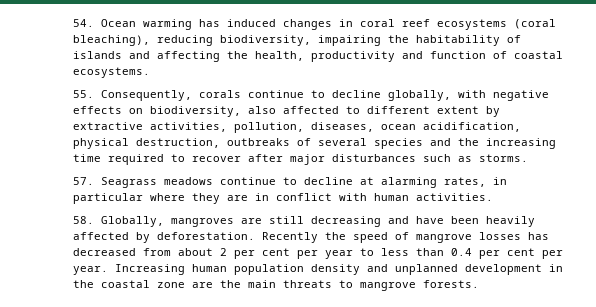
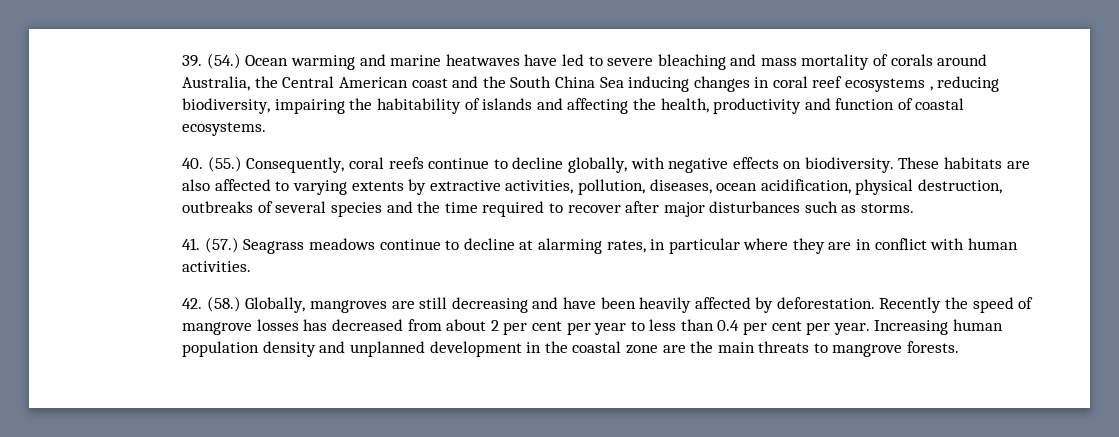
- 54. Ocean warming has induced changes in coral reef ecosystems (coral bleaching), reducing biodiversity, impairing the habitability of islands and affecting the health, productivity and function of coastal ecosystems.
+ 39. (54.) Ocean warming and marine heatwaves have led to severe bleaching and mass mortality of corals around Australia, the Central American coast and the South China Sea inducing changes in coral reef ecosystems , reducing biodiversity, impairing the habitability of islands and affecting the health, productivity and function of coastal ecosystems.
- 55. Consequently, corals continue to decline globally, with negative effects on biodiversity, also affected to different extent by extractive activities, pollution, diseases, ocean acidification, physical destruction, outbreaks of several species and the increasing time required to recover after major disturbances such as storms.
+ 40. (55.) Consequently, coral reefs continue to decline globally, with negative effects on biodiversity. These habitats are also affected to varying extents by extractive activities, pollution, diseases, ocean acidification, physical destruction, outbreaks of several species and the time required to recover after major disturbances such as storms.
- 57. Seagrass meadows continue to decline at alarming rates, in particular where they are in conflict with human activities.
+ 41. (57.) Seagrass meadows continue to decline at alarming rates, in particular where they are in conflict with human activities.
- 58. Globally, mangroves are still decreasing and have been heavily affected by deforestation.
+ 42. (58.) Globally, mangroves are still decreasing and have been heavily affected by deforestation.

